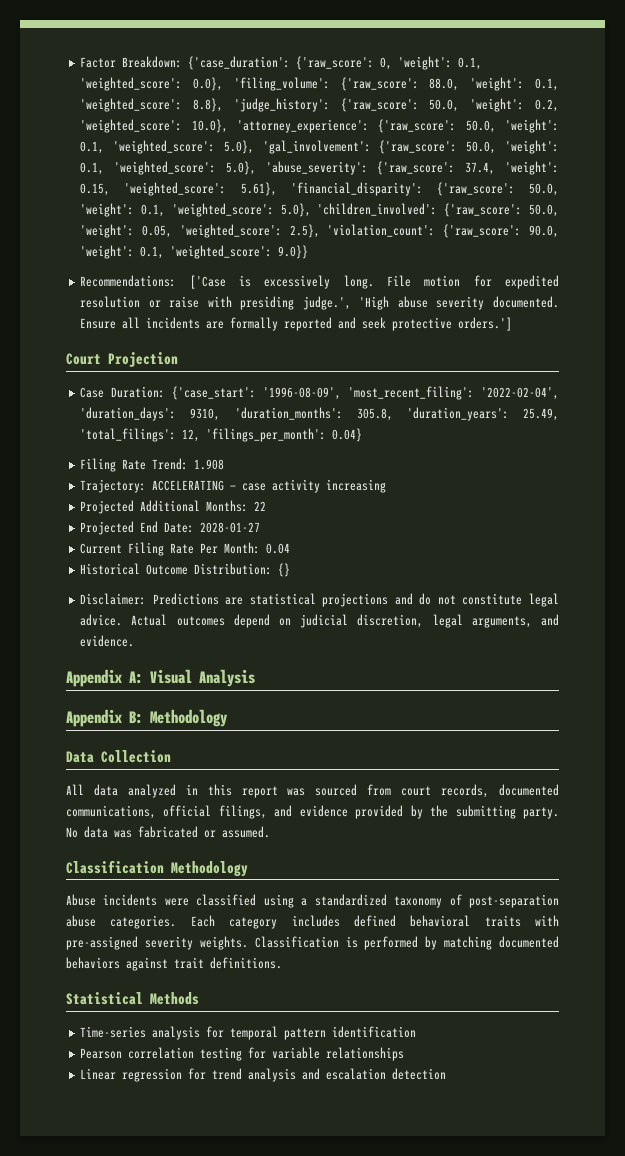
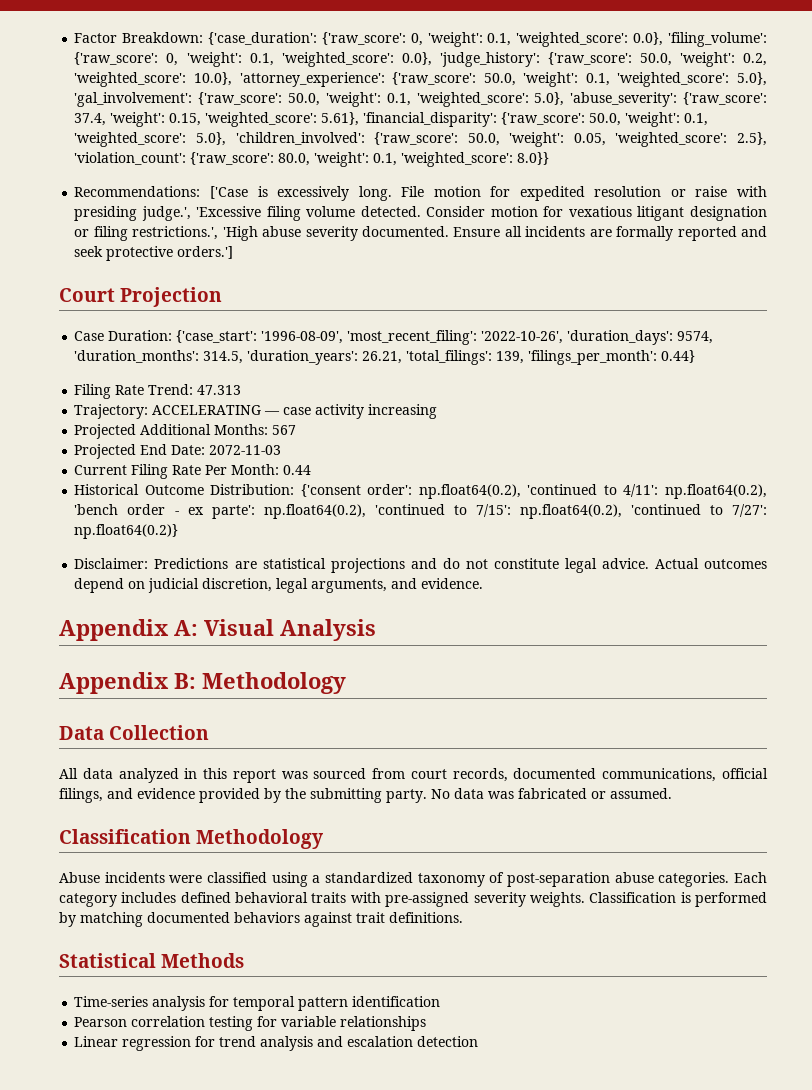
- Factor Breakdown: {'case_duration': {'raw_score': 0, 'weight': 0.1, 'weighted_score': 0.0}, 'filing_volume': {'raw_score': 88.0, 'weight': 0.1, 'weighted_score': 8.8}, 'judge_history': {'raw_score': 50.0, 'weight': 0.2, 'weighted_score': 10.0}, 'attorney_experience': {'raw_score': 50.0, 'weight': 0.1, 'weighted_score': 5.0}, 'gal_involvement': {'raw_score': 50.0, 'weight': 0.1, 'weighted_score': 5.0}, 'abuse_severity': {'raw_score': 37.4, 'weight': 0.15, 'weighted_score': 5.61}, 'financial_disparity': {'raw_score': 50.0, 'weight': 0.1, 'weighted_score': 5.0}, 'children_involved': {'raw_score': 50.0, 'weight': 0.05, 'weighted_score': 2.5}, 'violation_count': {'raw_score': 90.0, 'weight': 0.1, 'weighted_score': 9.0}}
+ Factor Breakdown: {'case_duration': {'raw_score': 0, 'weight': 0.1, 'weighted_score': 0.0}, 'filing_volume': {'raw_score': 0, 'weight': 0.1, 'weighted_score': 0.0}, 'judge_history': {'raw_score': 50.0, 'weight': 0.2, 'weighted_score': 10.0}, 'attorney_experience': {'raw_score': 50.0, 'weight': 0.1, 'weighted_score': 5.0}, 'gal_involvement': {'raw_score': 50.0, 'weight': 0.1, 'weighted_score': 5.0}, 'abuse_severity': {'raw_score': 37.4, 'weight': 0.15, 'weighted_score': 5.61}, 'financial_disparity': {'raw_score': 50.0, 'weight': 0.1, 'weighted_score': 5.0}, 'children_involved': {'raw_score': 50.0, 'weight': 0.05, 'weighted_score': 2.5}, 'violation_count': {'raw_score': 80.0, 'weight': 0.1, 'weighted_score': 8.0}}
- File motion for expedited resolution or raise with presiding judge.', 'High abuse severity documented.
+ File motion for expedited resolution or raise with presiding judge.', 'Excessive filing volume detected. Consider motion for vexatious litigant designation or filing restrictions.', 'High abuse severity documented.
- Case Duration: {'case_start': '1996-08-09', 'most_recent_filing': '2022-02-04', 'duration_days': 9310, 'duration_months': 305.8, 'duration_years': 25.49, 'total_filings': 12, 'filings_per_month': 0.04}
+ Case Duration: {'case_start': '1996-08-09', 'most_recent_filing': '2022-10-26', 'duration_days': 9574, 'duration_months': 314.5, 'duration_years': 26.21, 'total_filings': 139, 'filings_per_month': 0.44}
- Filing Rate Trend: 1.908
+ Filing Rate Trend: 47.313
- Projected Additional Months: 22
+ Projected Additional Months: 567
- Projected End Date: 2028-01-27
+ Projected End Date: 2072-11-03
- Current Filing Rate Per Month: 0.04
+ Current Filing Rate Per Month: 0.44
- Historical Outcome Distribution: {}
+ Historical Outcome Distribution: {'consent order': np.float64(0.2), 'continued to 4/11': np.float64(0.2), 'bench order - ex parte': np.float64(0.2), 'continued to 7/15': np.float64(0.2), 'continued to 7/27': np.float64(0.2)}

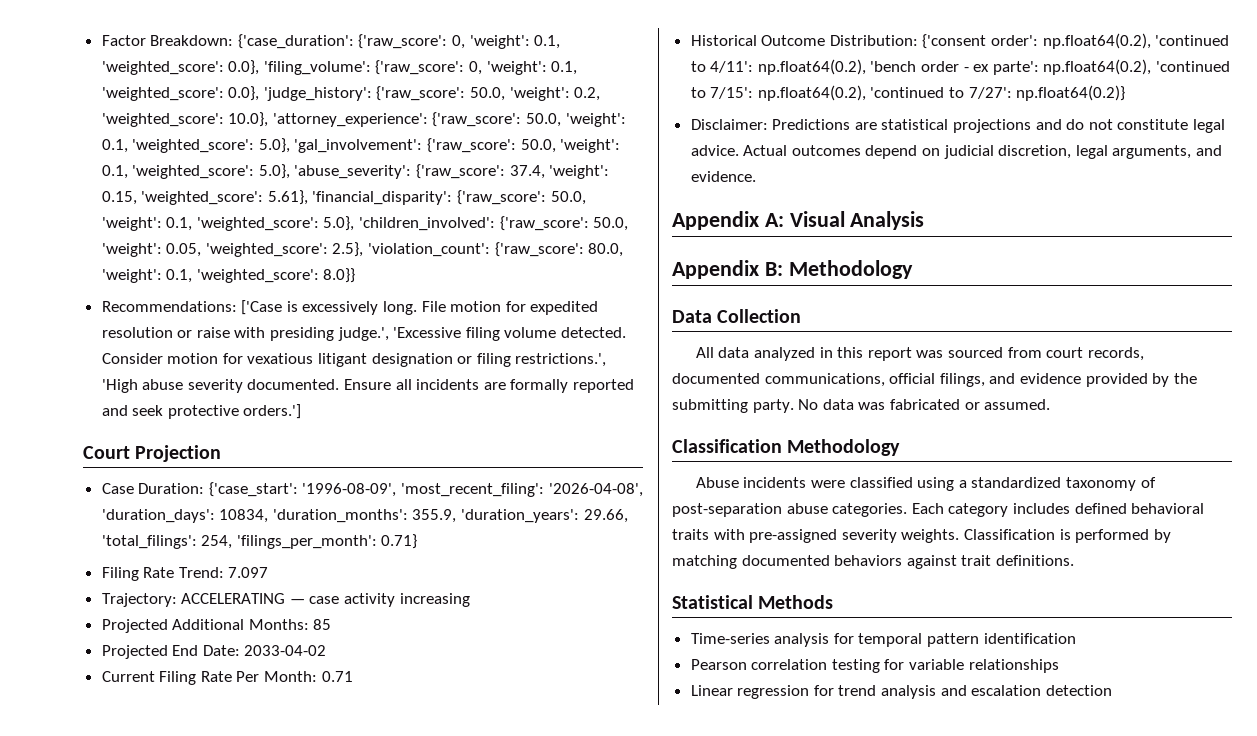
- Case Duration: {'case_start': '1996-08-09', 'most_recent_filing': '2022-10-26', 'duration_days': 9574, 'duration_months': 314.5, 'duration_years': 26.21, 'total_filings': 139, 'filings_per_month': 0.44}
+ Case Duration: {'case_start': '1996-08-09', 'most_recent_filing': '2026-04-08', 'duration_days': 10834, 'duration_months': 355.9, 'duration_years': 29.66, 'total_filings': 254, 'filings_per_month': 0.71}
- Filing Rate Trend: 47.313
+ Filing Rate Trend: 7.097
- Projected Additional Months: 567
+ Projected Additional Months: 85
- Projected End Date: 2072-11-03
+ Projected End Date: 2033-04-02
- Current Filing Rate Per Month: 0.44
+ Current Filing Rate Per Month: 0.71

